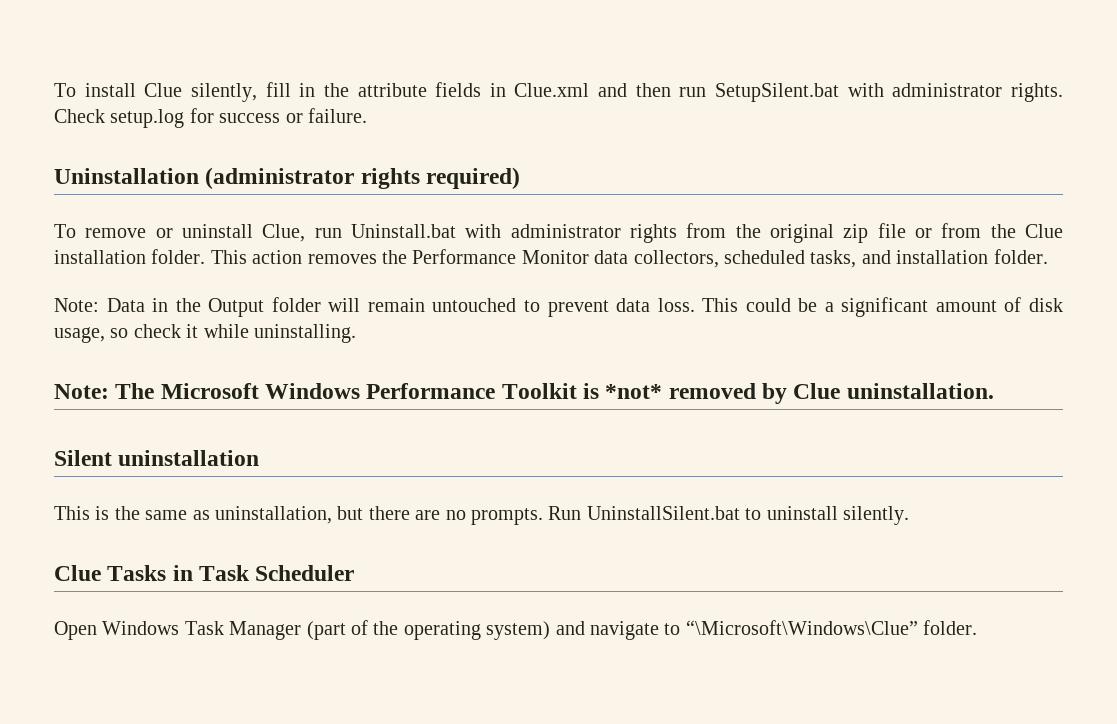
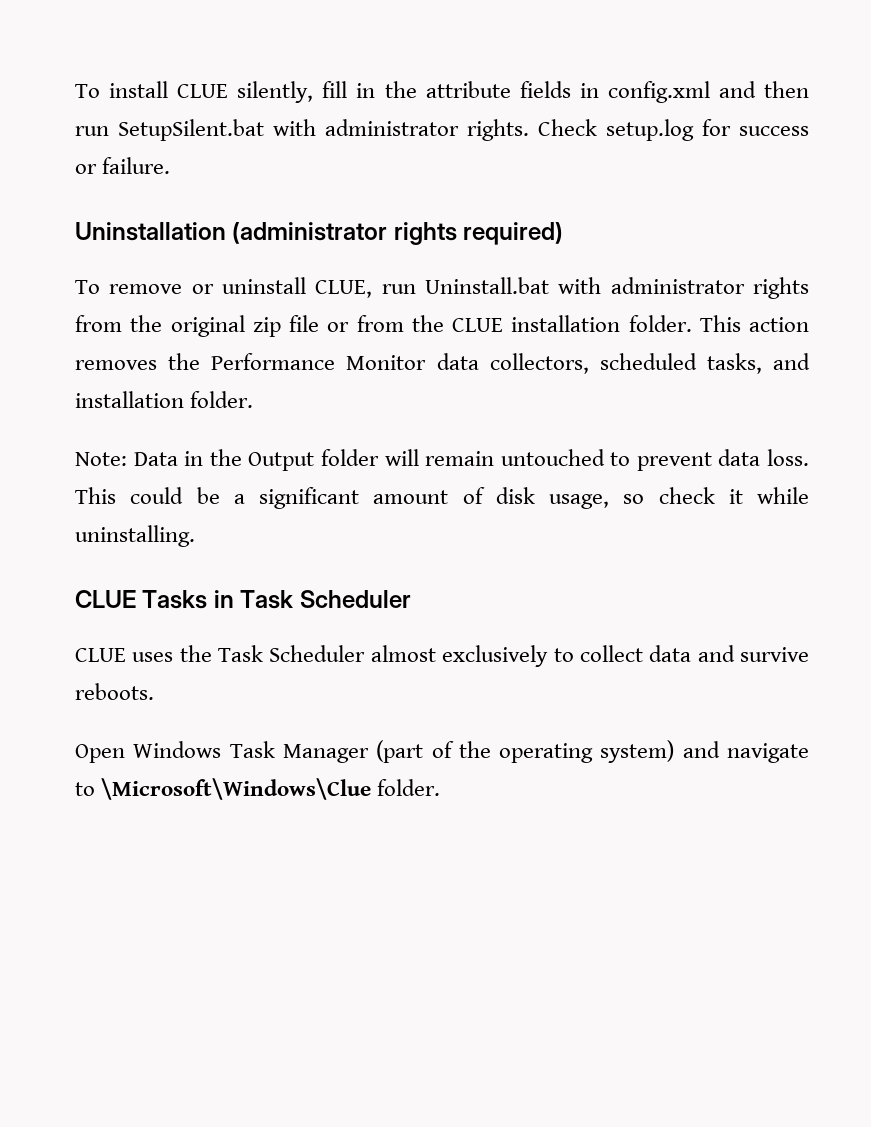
- To install Clue silently, fill in the attribute fields in Clue.xml and then run SetupSilent.bat with administrator rights.
+ To install CLUE silently, fill in the attribute fields in config.xml and then run SetupSilent.bat with administrator rights.
- To remove or uninstall Clue, run Uninstall.bat with administrator rights from the original zip file or from the Clue installation folder.
+ To remove or uninstall CLUE, run Uninstall.bat with administrator rights from the original zip file or from the CLUE installation folder.
- Note: The Microsoft Windows Performance Toolkit is *not* removed by Clue uninstallation.
- Silent uninstallation
- This is the same as uninstallation, but there are no prompts. Run UninstallSilent.bat to uninstall silently.
- Clue Tasks in Task Scheduler
+ CLUE Tasks in Task Scheduler
+ CLUE uses the Task Scheduler almost exclusively to collect data and survive reboots.
- Open Windows Task Manager (part of the operating system) and navigate to “\Microsoft\Windows\Clue” folder.
+ Open Windows Task Manager (part of the operating system) and navigate to \Microsoft\Windows\Clue folder.

